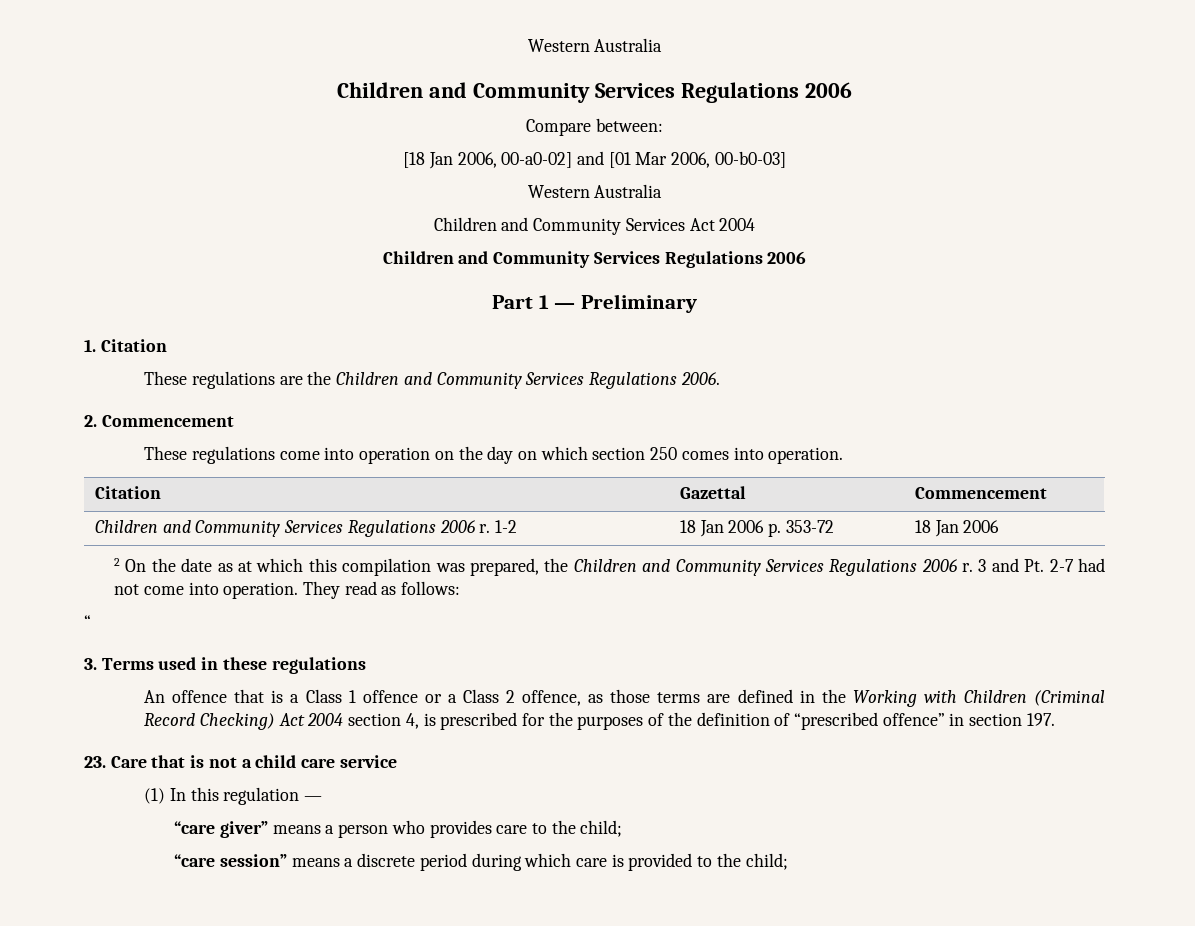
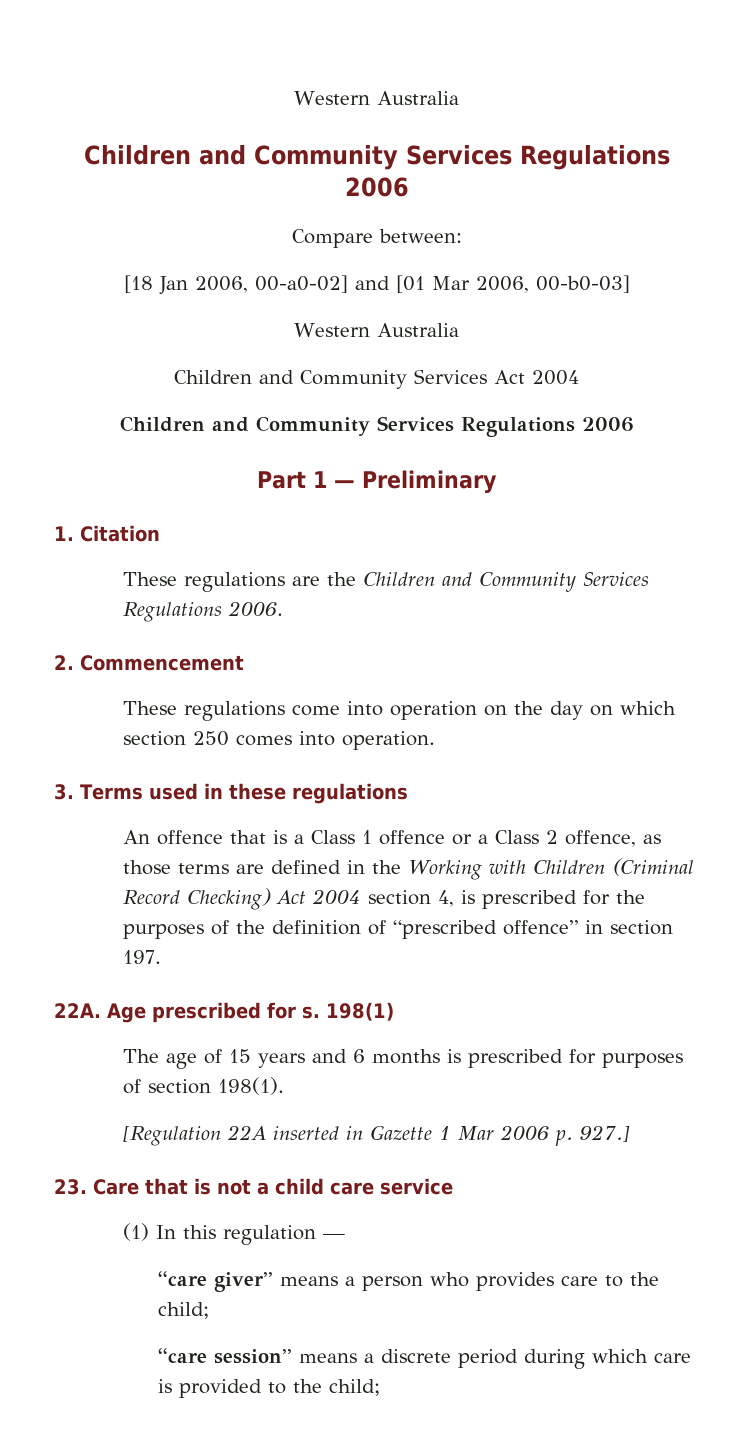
- Citation | Gazettal | Commencement
- Children and Community Services Regulations 2006 r. 1-2 | 18 Jan 2006 p. 353-72 | 18 Jan 2006
- 2 On the date as at which this compilation was prepared, the Children and Community Services Regulations 2006 r. 3 and Pt. 2-7 had not come into operation. They read as follows:
- “
+ 22A. Age prescribed for s. 198(1)
+ The age of 15 years and 6 months is prescribed for purposes of section 198(1).
+ [Regulation 22A inserted in Gazette 1 Mar 2006 p. 927.]

